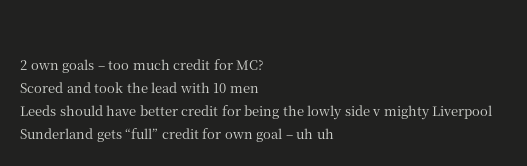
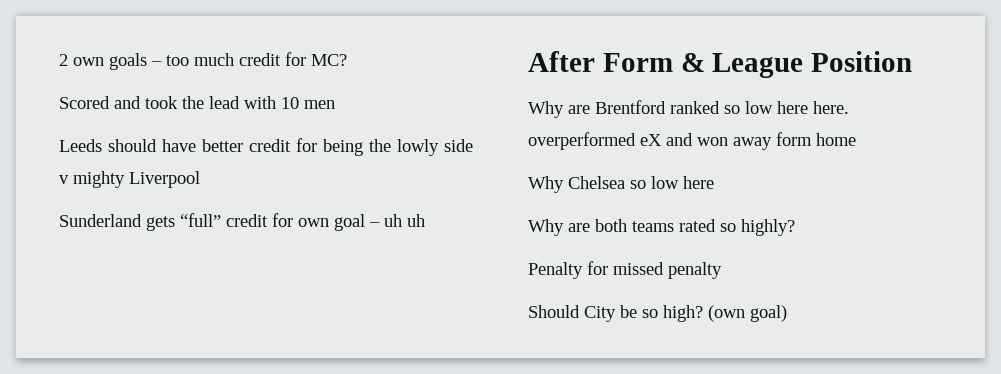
+ After Form & League Position
+ Why are Brentford ranked so low here here. overperformed eX and won away form home
+ Why Chelsea so low here
+ Why are both teams rated so highly?
+ Penalty for missed penalty
+ Should City be so high? (own goal)

